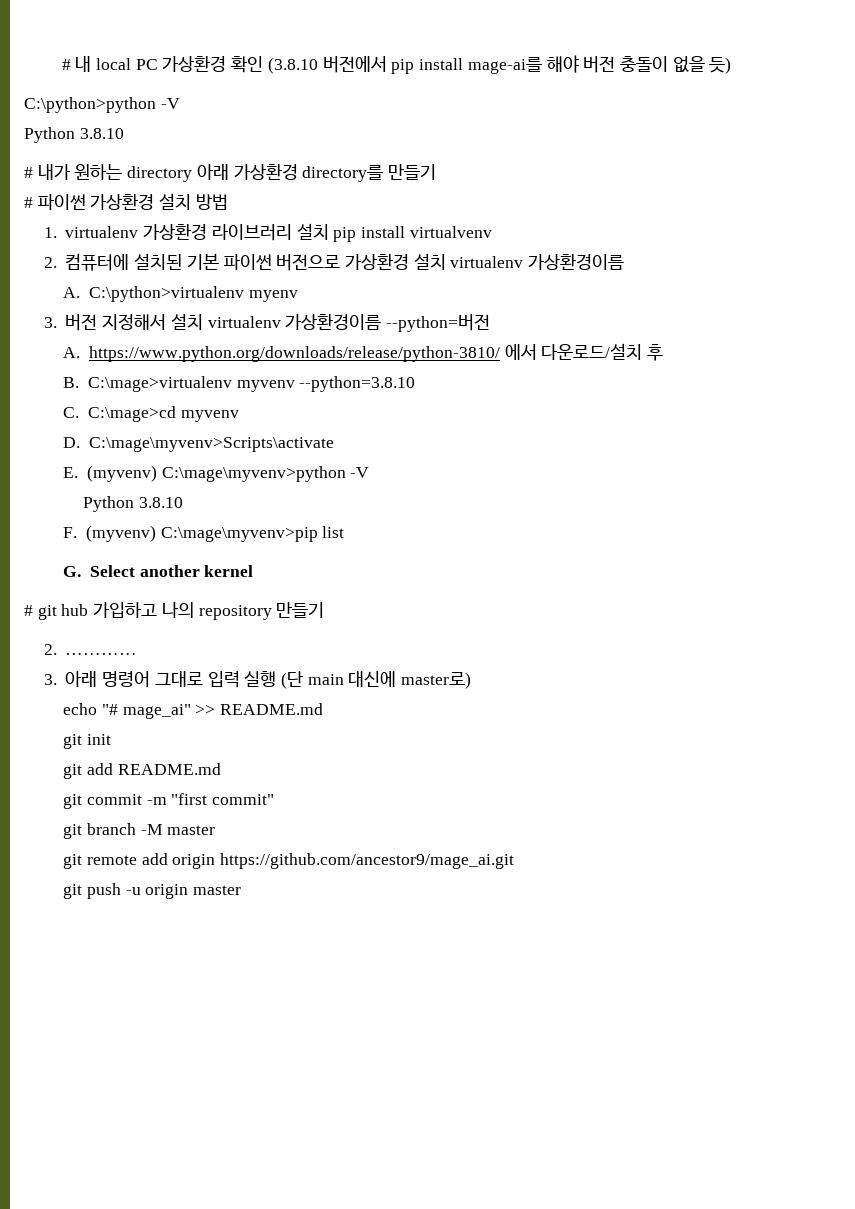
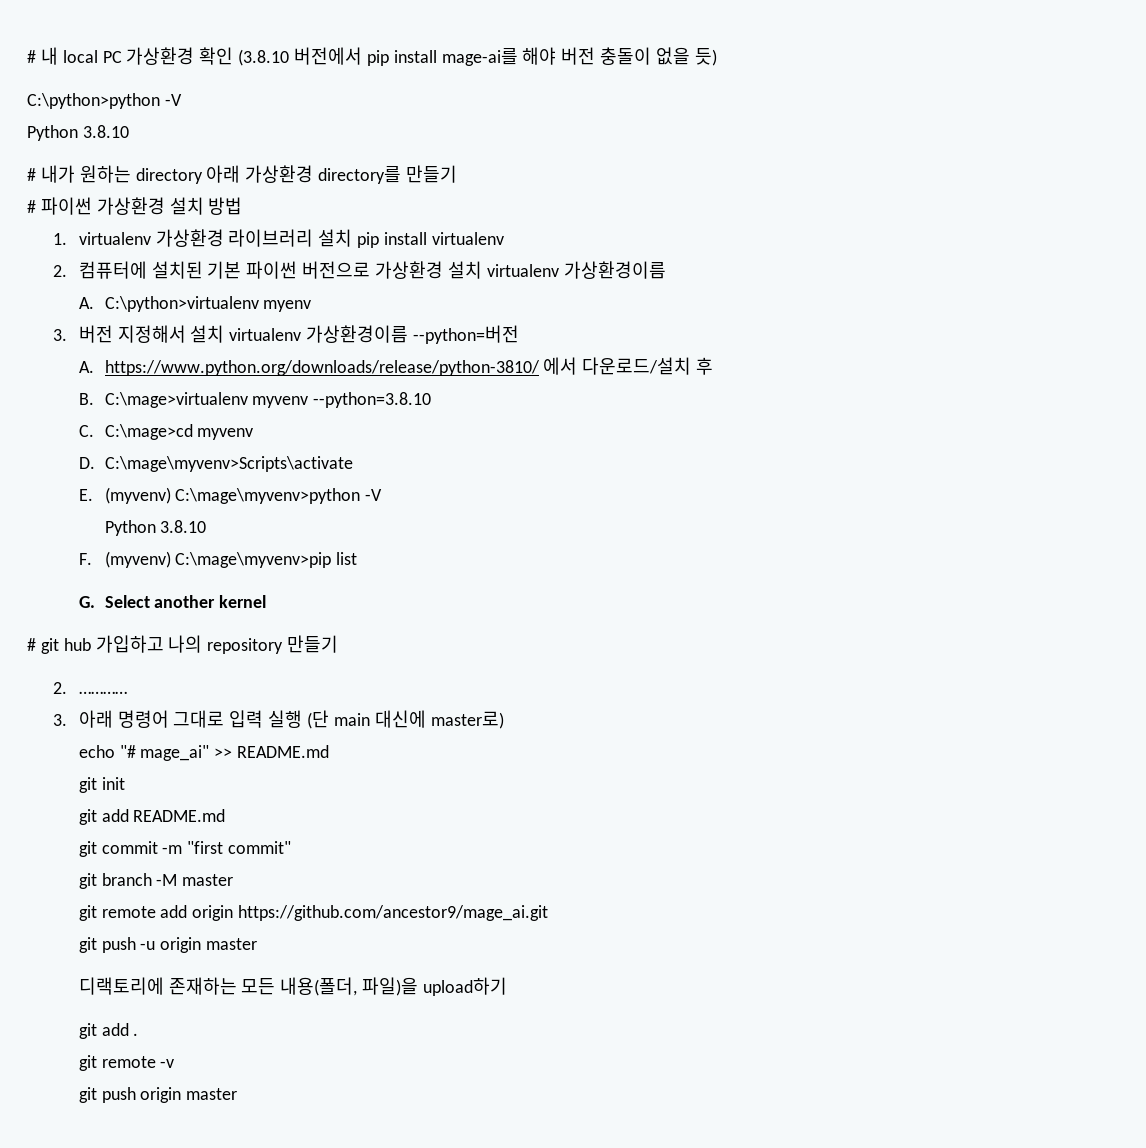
- 1. virtualenv 가상환경 라이브러리 설치 pip install virtualvenv
+ 1. virtualenv 가상환경 라이브러리 설치 pip install virtualenv
+ 디랙토리에 존재하는 모든 내용(폴더, 파일)을 upload하기
+ git add .
+ git remote -v
+ git push origin master

